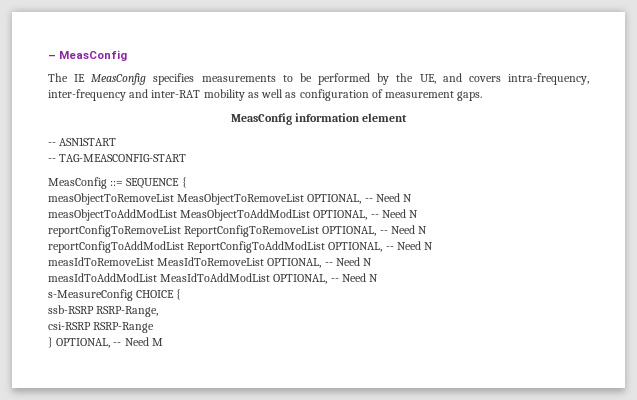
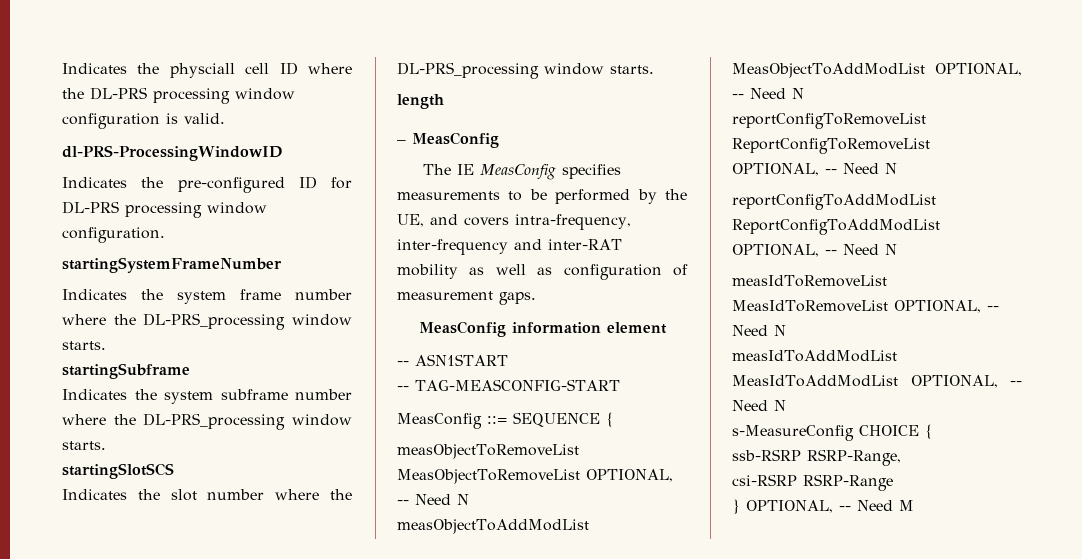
+ Indicates the physciall cell ID where the DL-PRS processing window configuration is valid.
+ dl-PRS-ProcessingWindowID
+ Indicates the pre-configured ID for DL-PRS processing window configuration.
+ startingSystemFrameNumber
+ Indicates the system frame number where the DL-PRS_processing window starts.
+ startingSubframe
+ Indicates the system subframe number where the DL-PRS_processing window starts.
+ startingSlotSCS
+ Indicates the slot number where the DL-PRS_processing window starts.
+ length

